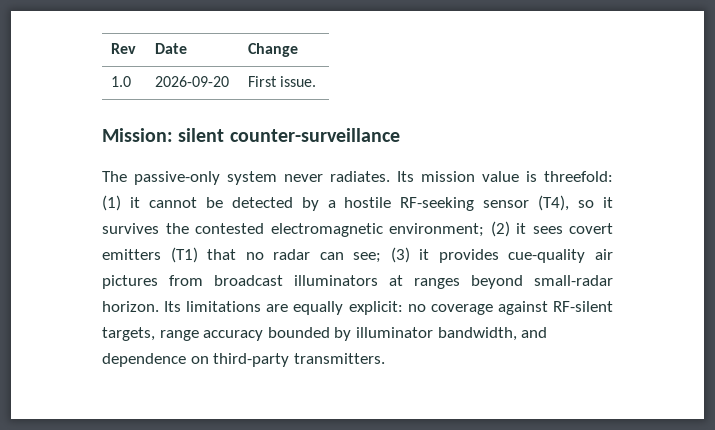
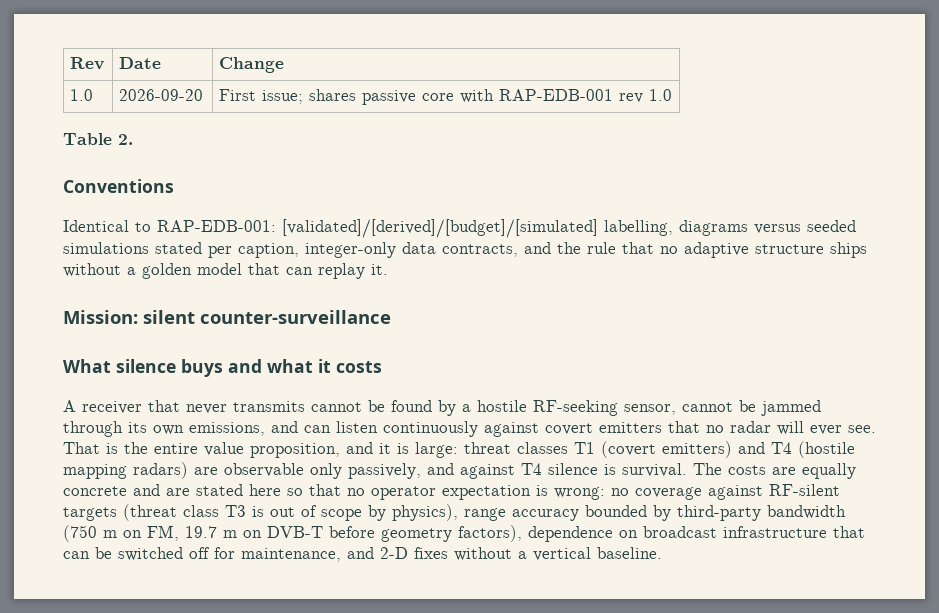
- 1.0 | 2026-09-20 | First issue.
+ 1.0 | 2026-09-20 | First issue; shares passive core with RAP-EDB-001 rev 1.0
+ Table 2.
+ Conventions
+ Identical to RAP-EDB-001: [validated]/[derived]/[budget]/[simulated] labelling, diagrams versus seeded simulations stated per caption, integer-only data contracts, and the rule that no adaptive structure ships without a golden model that can replay it.
  Mission: silent counter-surveillance
- The passive-only system never radiates. Its mission value is threefold: (1) it cannot be detected by a hostile RF-seeking sensor (T4), so it survives the contested electromagnetic environment; (2) it sees covert emitters (T1) that no radar can see; (3) it provides cue-quality air pictures from broadcast illuminators at ranges beyond small-radar horizon. Its limitations are equally explicit: no coverage against RF-silent targets, range accuracy bounded by illuminator bandwidth, and dependence on third-party transmitters.
+ What silence buys and what it costs
+ A receiver that never transmits cannot be found by a hostile RF-seeking sensor, cannot be jammed through its own emissions, and can listen continuously against covert emitters that no radar will ever see. That is the entire value proposition, and it is large: threat classes T1 (covert emitters) and T4 (hostile mapping radars) are observable only passively, and against T4 silence is survival. The costs are equally concrete and are stated here so that no operator expectation is wrong: no coverage against RF-silent targets (threat class T3 is out of scope by physics), range accuracy bounded by third-party bandwidth (750 m on FM, 19.7 m on DVB-T before geometry factors), dependence on broadcast infrastructure that can be switched off for maintenance, and 2-D fixes without a vertical baseline.

